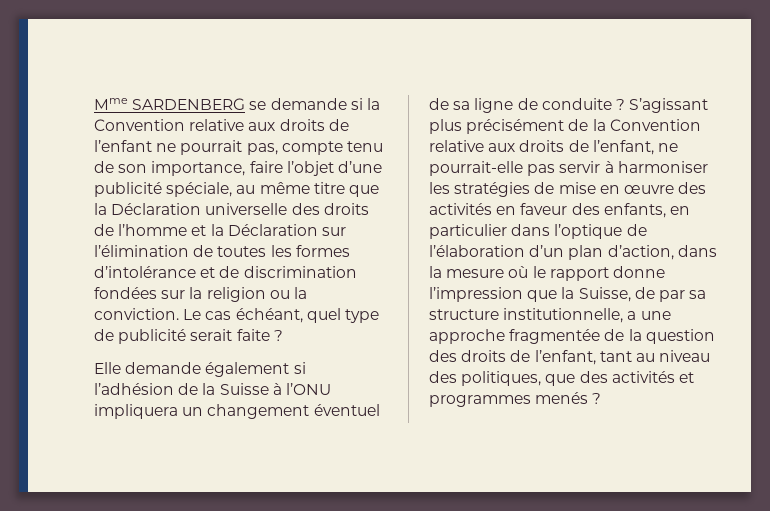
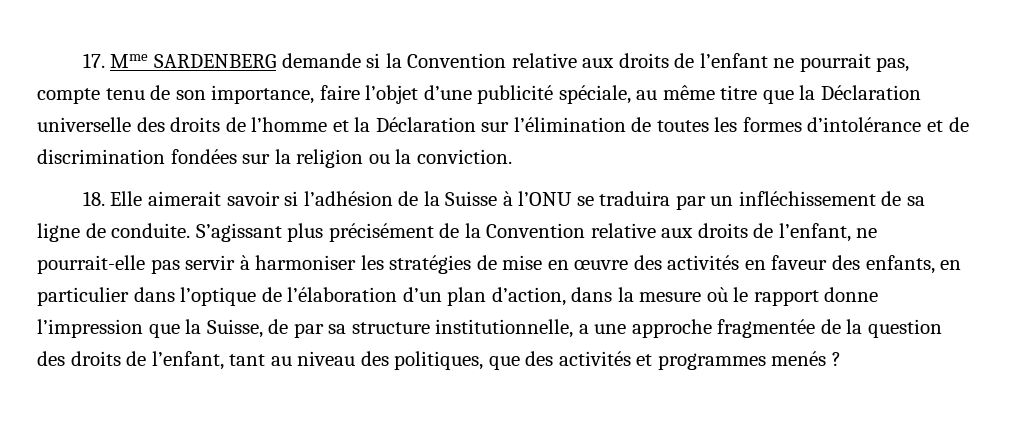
- Mme SARDENBERG se demande si la Convention relative aux droits de l’enfant ne pourrait pas, compte tenu de son importance, faire l’objet d’une publicité spéciale, au même titre que la Déclaration universelle des droits de l’homme et la Déclaration sur l’élimination de toutes les formes d’intolérance et de discrimination fondées sur la religion ou la conviction. Le cas échéant, quel type de publicité serait faite ?
- Elle demande également si l’adhésion de la Suisse à l’ONU impliquera un changement éventuel de sa ligne de conduite ?
+ 17. Mme SARDENBERG demande si la Convention relative aux droits de l’enfant ne pourrait pas, compte tenu de son importance, faire l’objet d’une publicité spéciale, au même titre que la Déclaration universelle des droits de l’homme et la Déclaration sur l’élimination de toutes les formes d’intolérance et de discrimination fondées sur la religion ou la conviction.
+ 18. Elle aimerait savoir si l’adhésion de la Suisse à l’ONU se traduira par un infléchissement de sa ligne de conduite.

